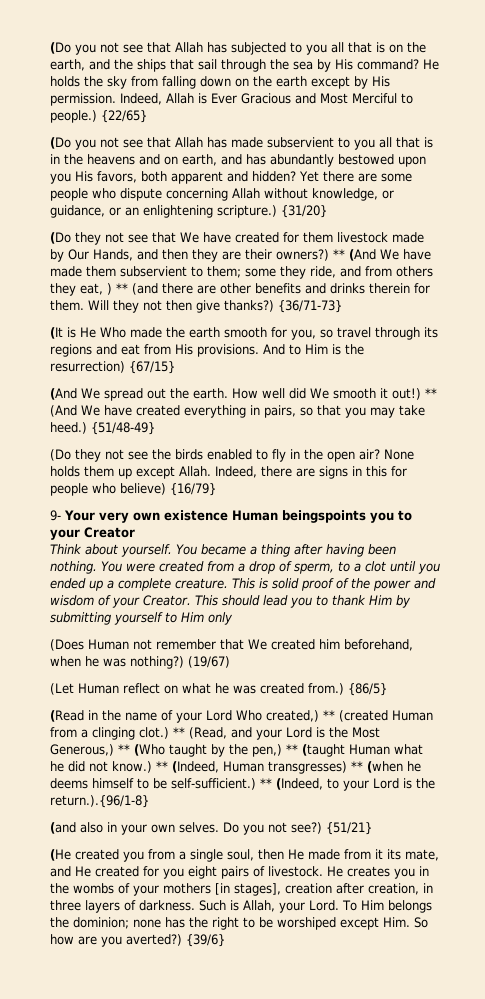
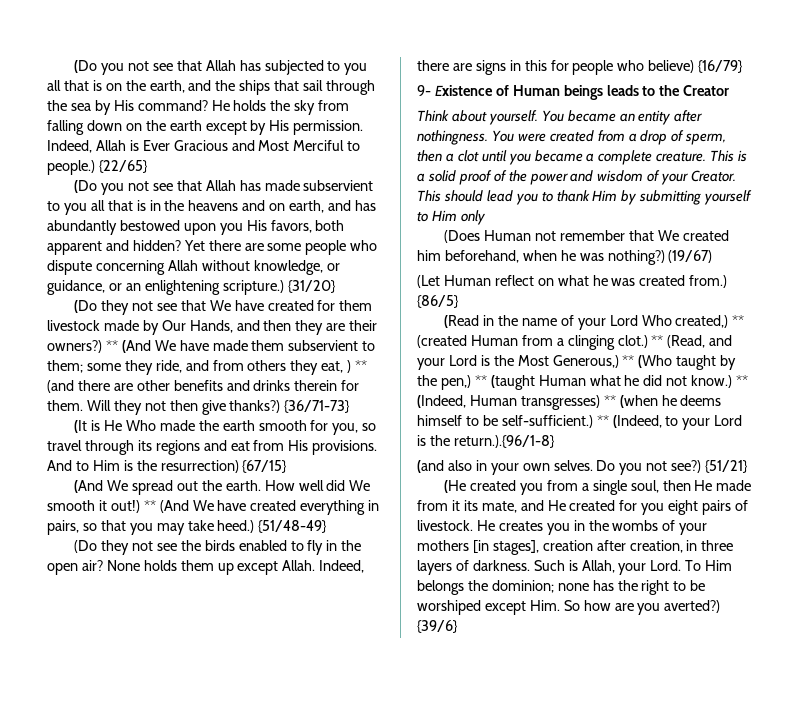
- 9- Your very own existence Human beingspoints you to your Creator
+ 9- Existence of Human beings leads to the Creator
- You became a thing after having been nothing.
+ You became an entity after nothingness.
- You were created from a drop of sperm, to a clot until you ended up a complete creature.
+ You were created from a drop of sperm, then a clot until you became a complete creature.
- This is solid proof of the power and wisdom of your Creator.
+ This is a solid proof of the power and wisdom of your Creator.

